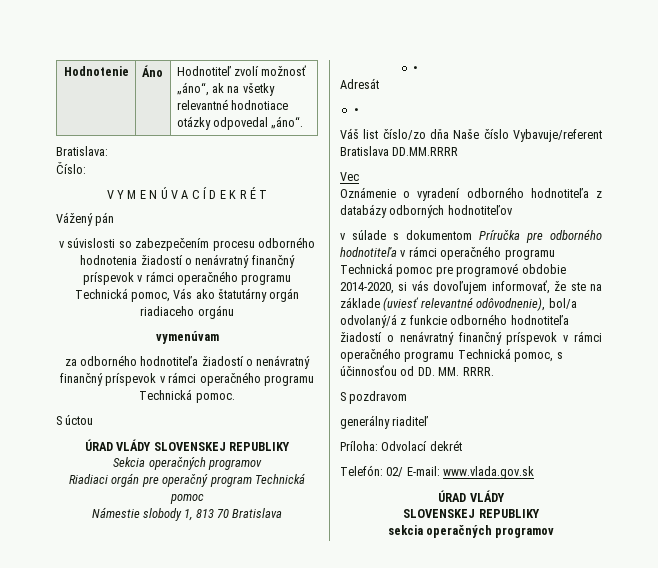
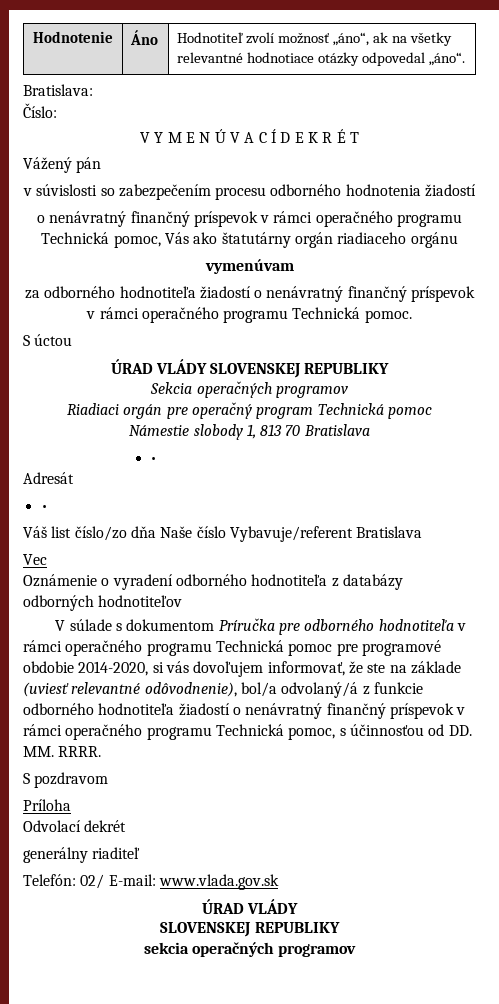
- v súvislosti so zabezpečením procesu odborného hodnotenia žiadostí o nenávratný finančný príspevok v rámci operačného programu Technická pomoc, Vás ako štatutárny orgán riadiaceho orgánu
+ v súvislosti so zabezpečením procesu odborného hodnotenia žiadostí
+ o nenávratný finančný príspevok v rámci operačného programu Technická pomoc, Vás ako štatutárny orgán riadiaceho orgánu
- Váš list číslo/zo dňa Naše číslo Vybavuje/referent Bratislava DD.MM.RRRR
+ Váš list číslo/zo dňa Naše číslo Vybavuje/referent Bratislava
- v súlade s dokumentom Príručka pre odborného hodnotiteľa v rámci operačného programu Technická pomoc pre programové obdobie 2014-2020, si vás dovoľujem informovať, že ste na základe (uviesť relevantné odôvodnenie), bol/a odvolaný/á z funkcie odborného hodnotiteľa žiadostí o nenávratný finančný príspevok v rámci operačného programu Technická pomoc, s účinnosťou od DD. MM. RRRR.
+ V súlade s dokumentom Príručka pre odborného hodnotiteľa v rámci operačného programu Technická pomoc pre programové obdobie 2014-2020, si vás dovoľujem informovať, že ste na základe (uviesť relevantné odôvodnenie), bol/a odvolaný/á z funkcie odborného hodnotiteľa žiadostí o nenávratný finančný príspevok v rámci operačného programu Technická pomoc, s účinnosťou od DD. MM. RRRR.
+ Príloha
+ Odvolací dekrét
- Príloha: Odvolací dekrét

